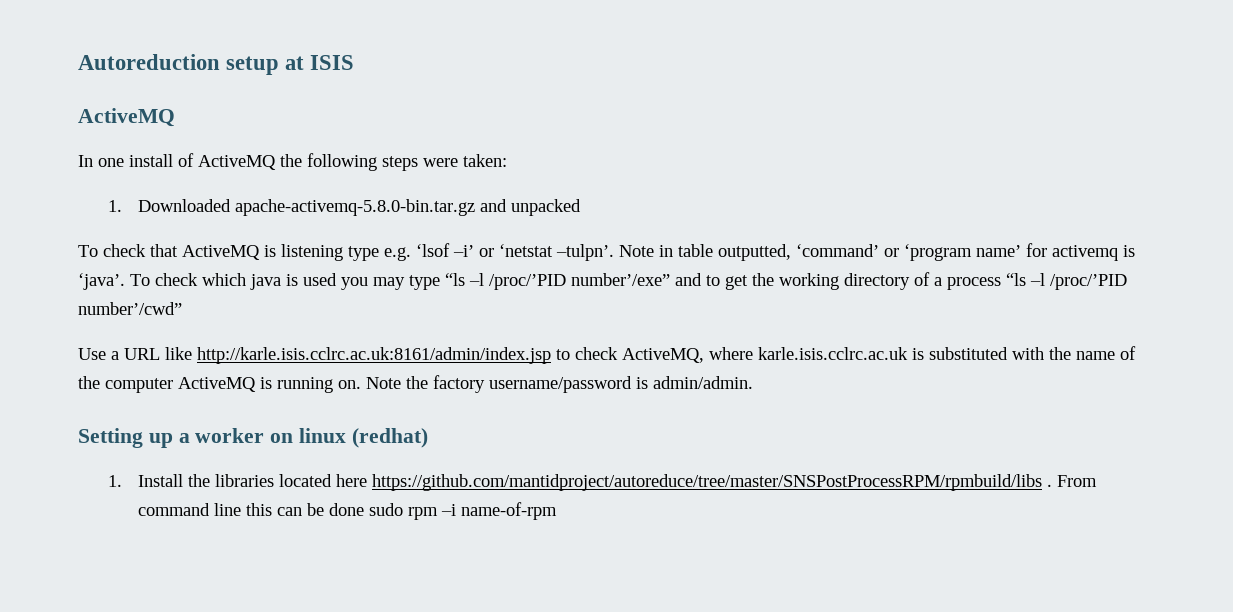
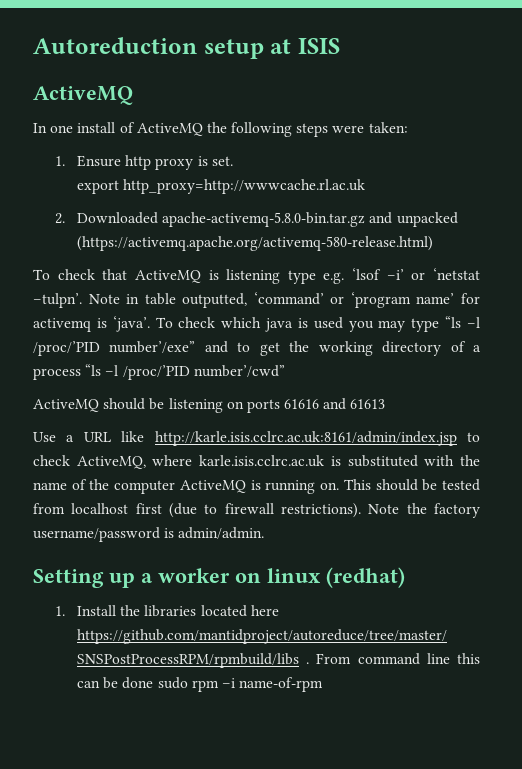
- 1. Downloaded apache-activemq-5.8.0-bin.tar.gz and unpacked
+ 1. Ensure http proxy is set.
+ export http_proxy=http://wwwcache.rl.ac.uk
+ 2. Downloaded apache-activemq-5.8.0-bin.tar.gz and unpacked (https://activemq.apache.org/activemq-580-release.html)
+ ActiveMQ should be listening on ports 61616 and 61613
+ This should be tested from localhost first (due to firewall restrictions).

